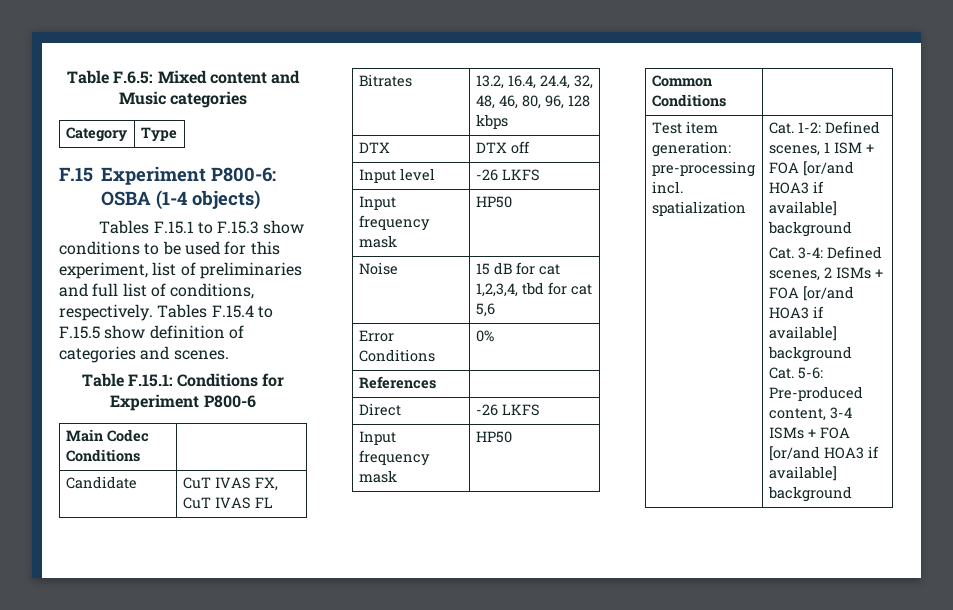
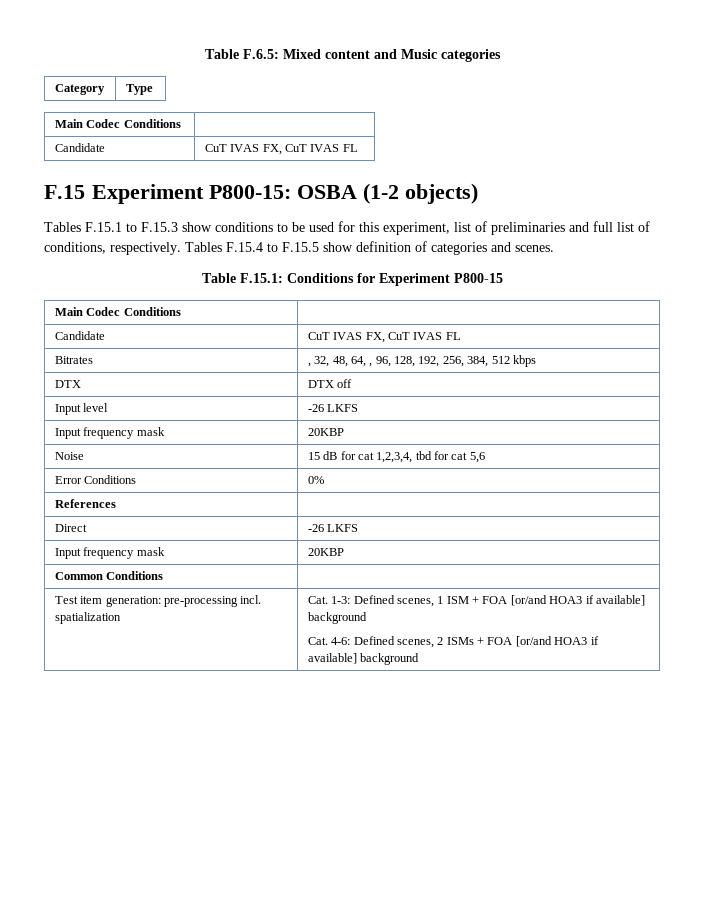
  Category | Type
+ Main Codec Conditions |
+ Candidate | CuT IVAS FX, CuT IVAS FL
- F.15 Experiment P800-6: OSBA (1-4 objects)
+ F.15 Experiment P800-15: OSBA (1-2 objects)
- Table F.15.1: Conditions for Experiment P800-6
+ Table F.15.1: Conditions for Experiment P800-15
- Bitrates | 13.2, 16.4, 24.4, 32, 48, 46, 80, 96, 128 kbps
+ Bitrates | , 32, 48, 64, , 96, 128, 192, 256, 384, 512 kbps
  Input level | -26 LKFS
- Input frequency mask | HP50
+ Input frequency mask | 20KBP
  Direct | -26 LKFS
- Input frequency mask | HP50
+ Input frequency mask | 20KBP
- Cat. 1-2: Defined scenes, 1 ISM + FOA [or/and HOA3 if available] background
+ Cat. 1-3: Defined scenes, 1 ISM + FOA [or/and HOA3 if available] background
- Cat. 3-4: Defined scenes, 2 ISMs + FOA [or/and HOA3 if available] background
+ Cat. 4-6: Defined scenes, 2 ISMs + FOA [or/and HOA3 if available] background
- Cat. 5-6: Pre-produced content, 3-4 ISMs + FOA [or/and HOA3 if available] background

